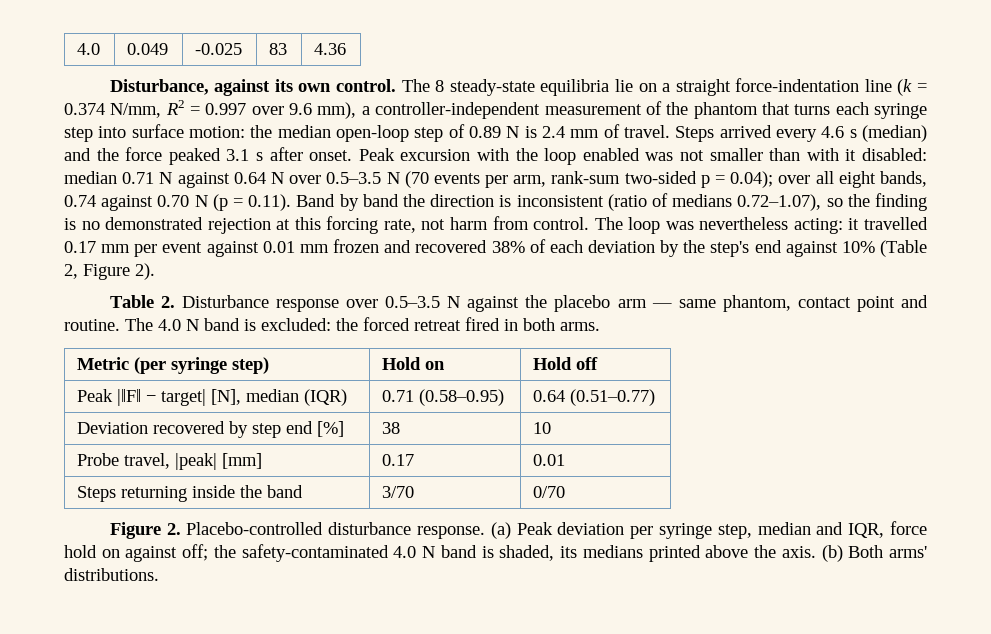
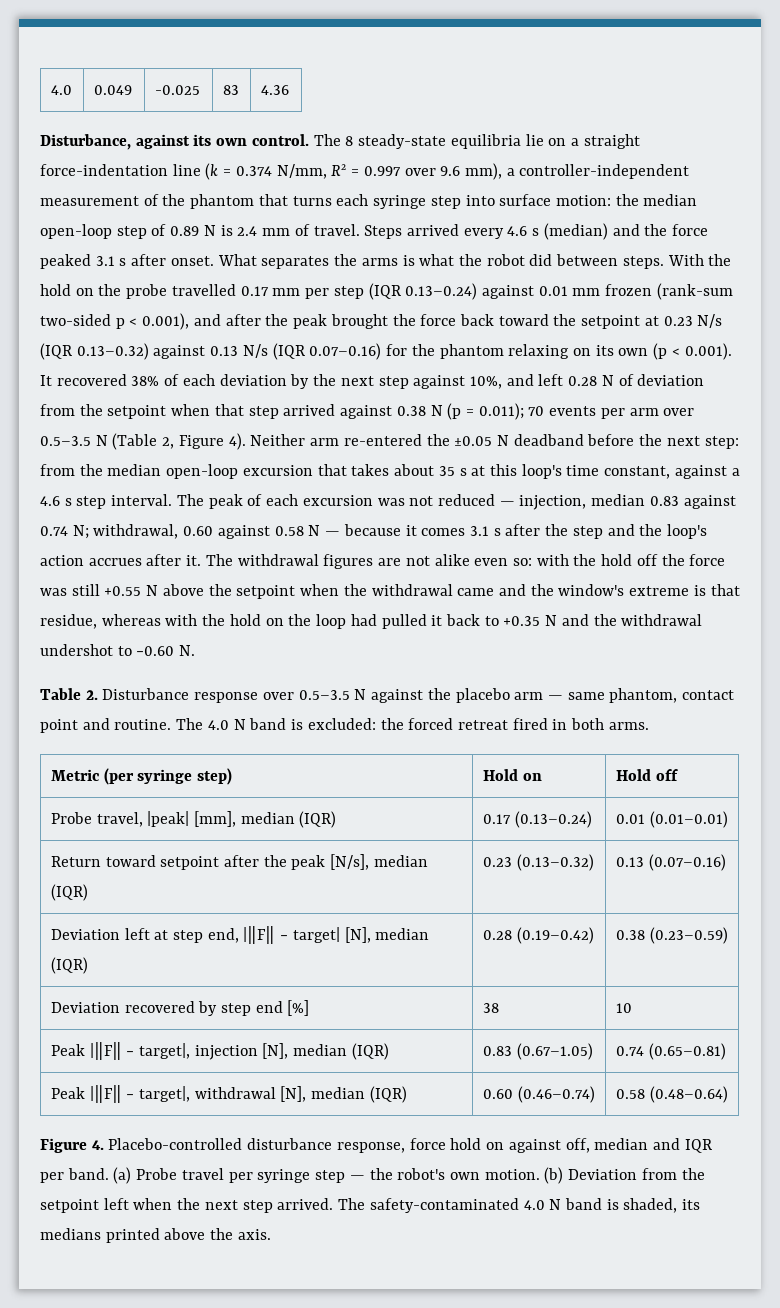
- Peak excursion with the loop enabled was not smaller than with it disabled: median 0.71 N against 0.64 N over 0.5–3.5 N (70 events per arm, rank-sum two-sided p = 0.04); over all eight bands, 0.74 against 0.70 N (p = 0.11). Band by band the direction is inconsistent (ratio of medians 0.72–1.07), so the finding is no demonstrated rejection at this forcing rate, not harm from control. The loop was nevertheless acting: it travelled 0.17 mm per event against 0.01 mm frozen and recovered 38% of each deviation by the step's end against 10% (Table 2, Figure 2).
+ What separates the arms is what the robot did between steps. With the hold on the probe travelled 0.17 mm per step (IQR 0.13–0.24) against 0.01 mm frozen (rank-sum two-sided p < 0.001), and after the peak brought the force back toward the setpoint at 0.23 N/s (IQR 0.13–0.32) against 0.13 N/s (IQR 0.07–0.16) for the phantom relaxing on its own (p < 0.001). It recovered 38% of each deviation by the next step against 10%, and left 0.28 N of deviation from the setpoint when that step arrived against 0.38 N (p = 0.011); 70 events per arm over 0.5–3.5 N (Table 2, Figure 4). Neither arm re-entered the ±0.05 N deadband before the next step: from the median open-loop excursion that takes about 35 s at this loop's time constant, against a 4.6 s step interval. The peak of each excursion was not reduced — injection, median 0.83 against 0.74 N; withdrawal, 0.60 against 0.58 N — because it comes 3.1 s after the step and the loop's action accrues after it. The withdrawal figures are not alike even so: with the hold off the force was still +0.55 N above the setpoint when the withdrawal came and the window's extreme is that residue, whereas with the hold on the loop had pulled it back to +0.35 N and the withdrawal undershot to −0.60 N.
- Peak |‖F‖ − target| [N], median (IQR) | 0.71 (0.58–0.95) | 0.64 (0.51–0.77)
+ Probe travel, |peak| [mm], median (IQR) | 0.17 (0.13–0.24) | 0.01 (0.01–0.01)
+ Return toward setpoint after the peak [N/s], median (IQR) | 0.23 (0.13–0.32) | 0.13 (0.07–0.16)
+ Deviation left at step end, |‖F‖ − target| [N], median (IQR) | 0.28 (0.19–0.42) | 0.38 (0.23–0.59)
- Probe travel, |peak| [mm] | 0.17 | 0.01
- Steps returning inside the band | 3/70 | 0/70
- Figure 2. Placebo-controlled disturbance response. (a) Peak deviation per syringe step, median and IQR, force hold on against off; the safety-contaminated 4.0 N band is shaded, its medians printed above the axis. (b) Both arms' distributions.
+ Peak |‖F‖ − target|, injection [N], median (IQR) | 0.83 (0.67–1.05) | 0.74 (0.65–0.81)
+ Peak |‖F‖ − target|, withdrawal [N], median (IQR) | 0.60 (0.46–0.74) | 0.58 (0.48–0.64)
+ Figure 4. Placebo-controlled disturbance response, force hold on against off, median and IQR per band. (a) Probe travel per syringe step — the robot's own motion. (b) Deviation from the setpoint left when the next step arrived. The safety-contaminated 4.0 N band is shaded, its medians printed above the axis.

